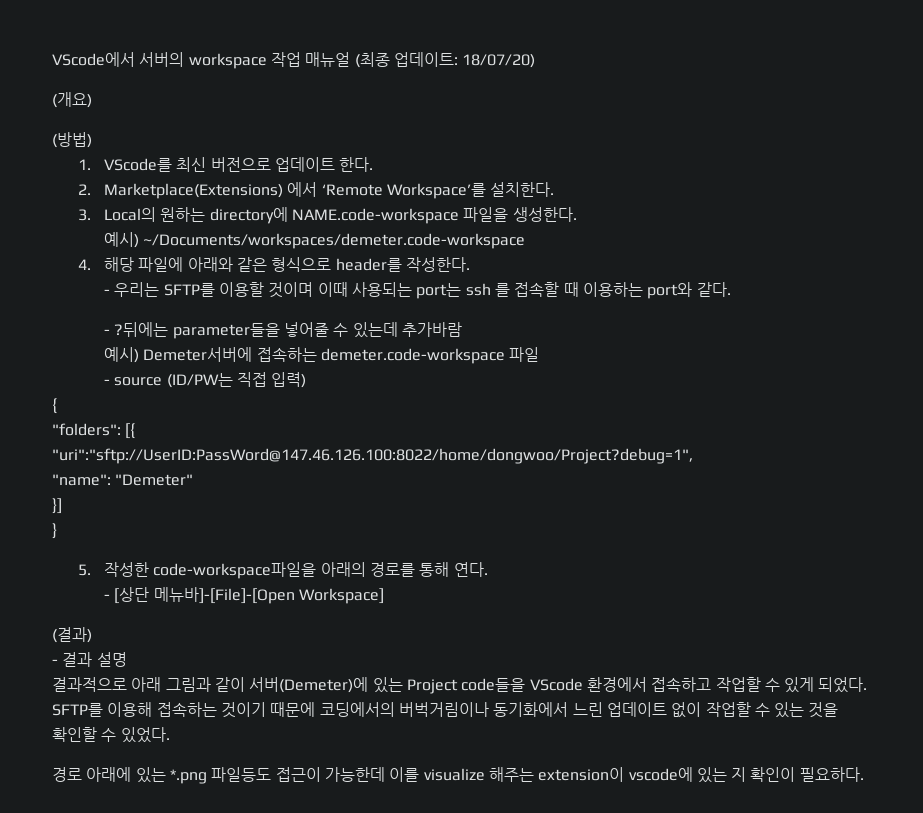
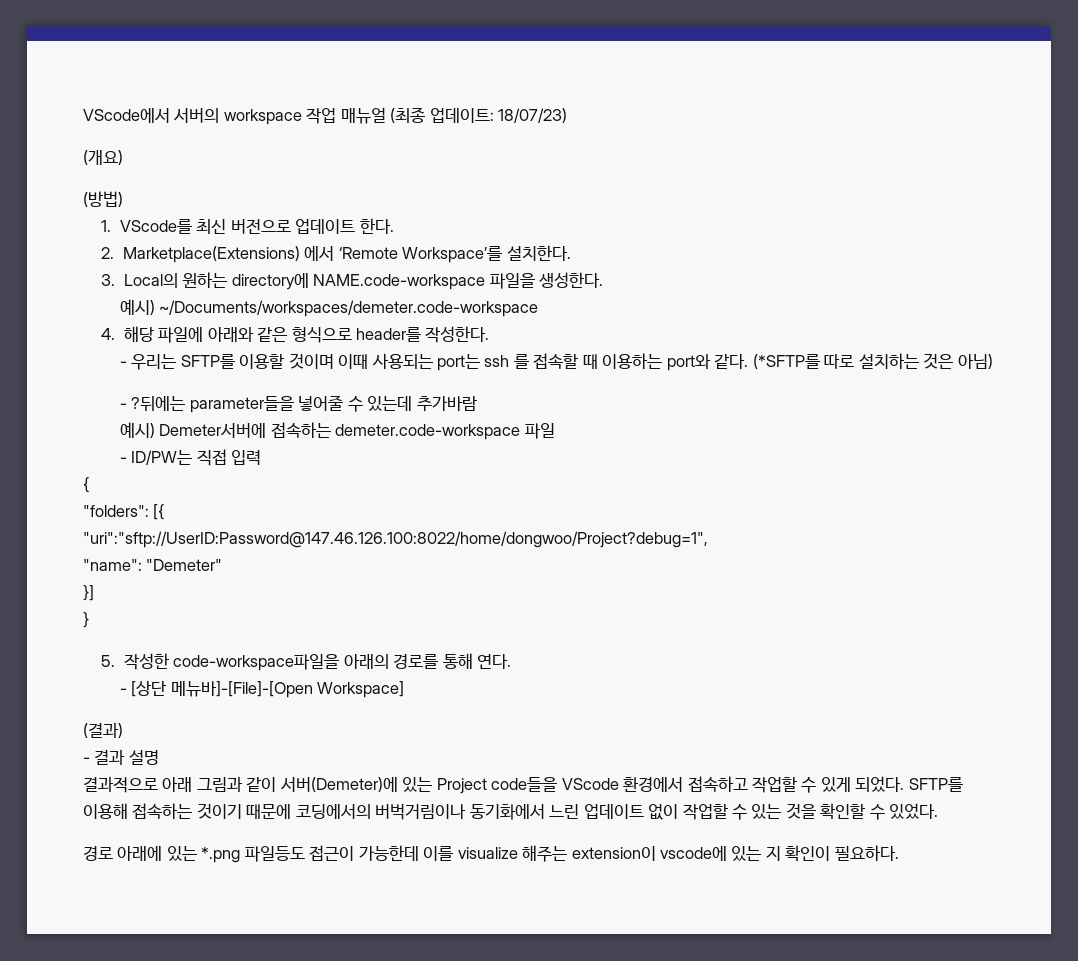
- VScode에서 서버의 workspace 작업 매뉴얼 (최종 업데이트: 18/07/20)
+ VScode에서 서버의 workspace 작업 매뉴얼 (최종 업데이트: 18/07/23)
+ (*SFTP를 따로 설치하는 것은 아님)
- - source (ID/PW는 직접 입력)
+ - ID/PW는 직접 입력
- "uri":"sftp://UserID:PassWord@147.46.126.100:8022/home/dongwoo/Project?debug=1",
+ "uri":"sftp://UserID:Password@147.46.126.100:8022/home/dongwoo/Project?debug=1",

